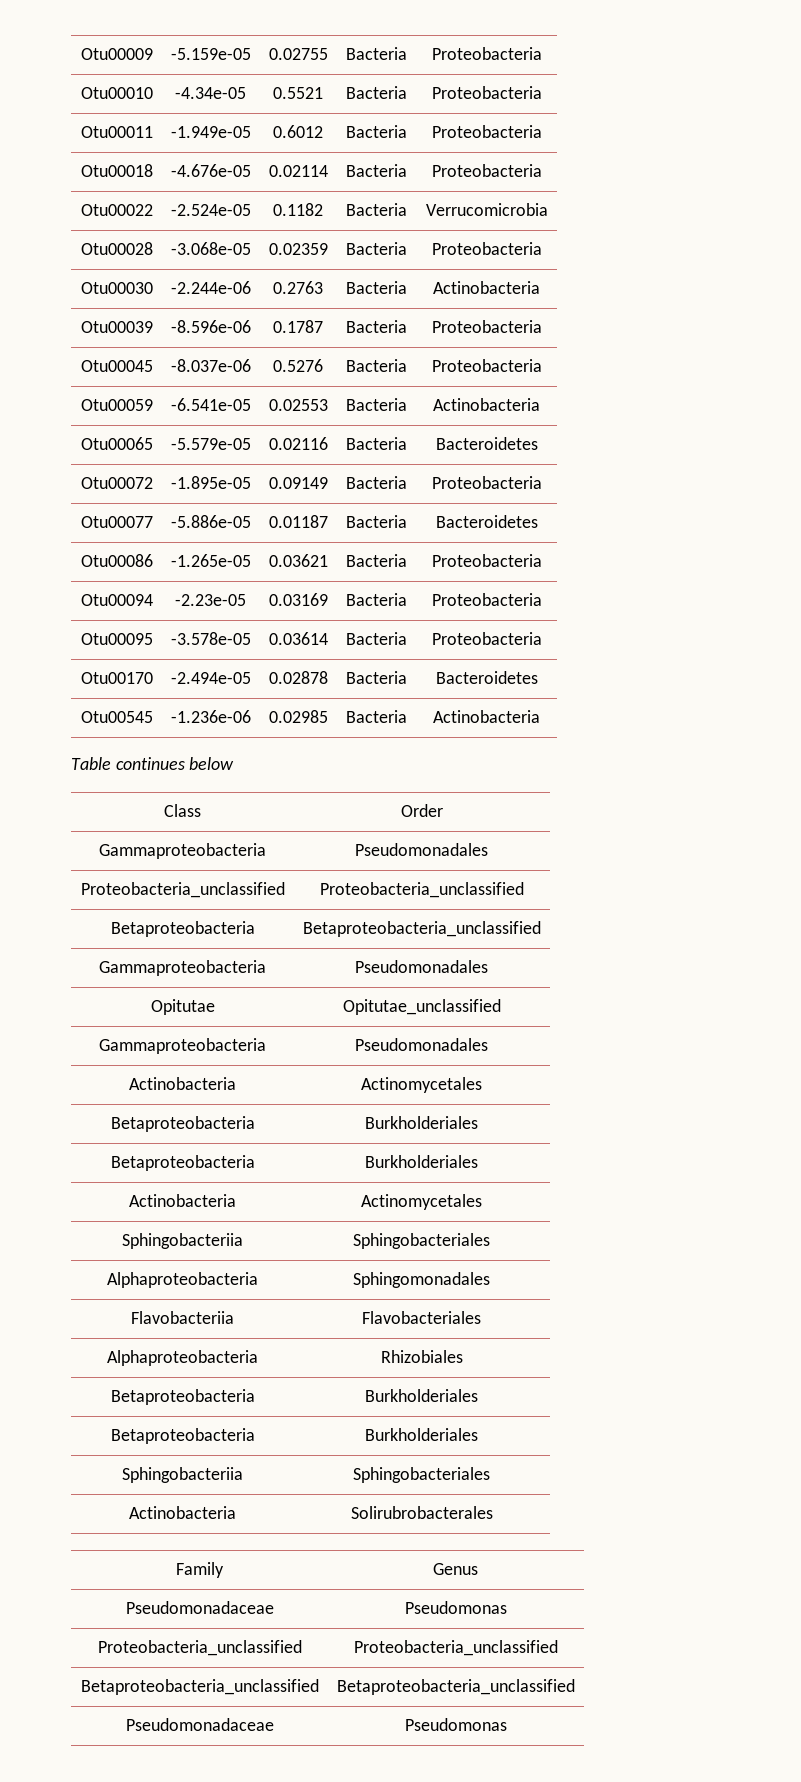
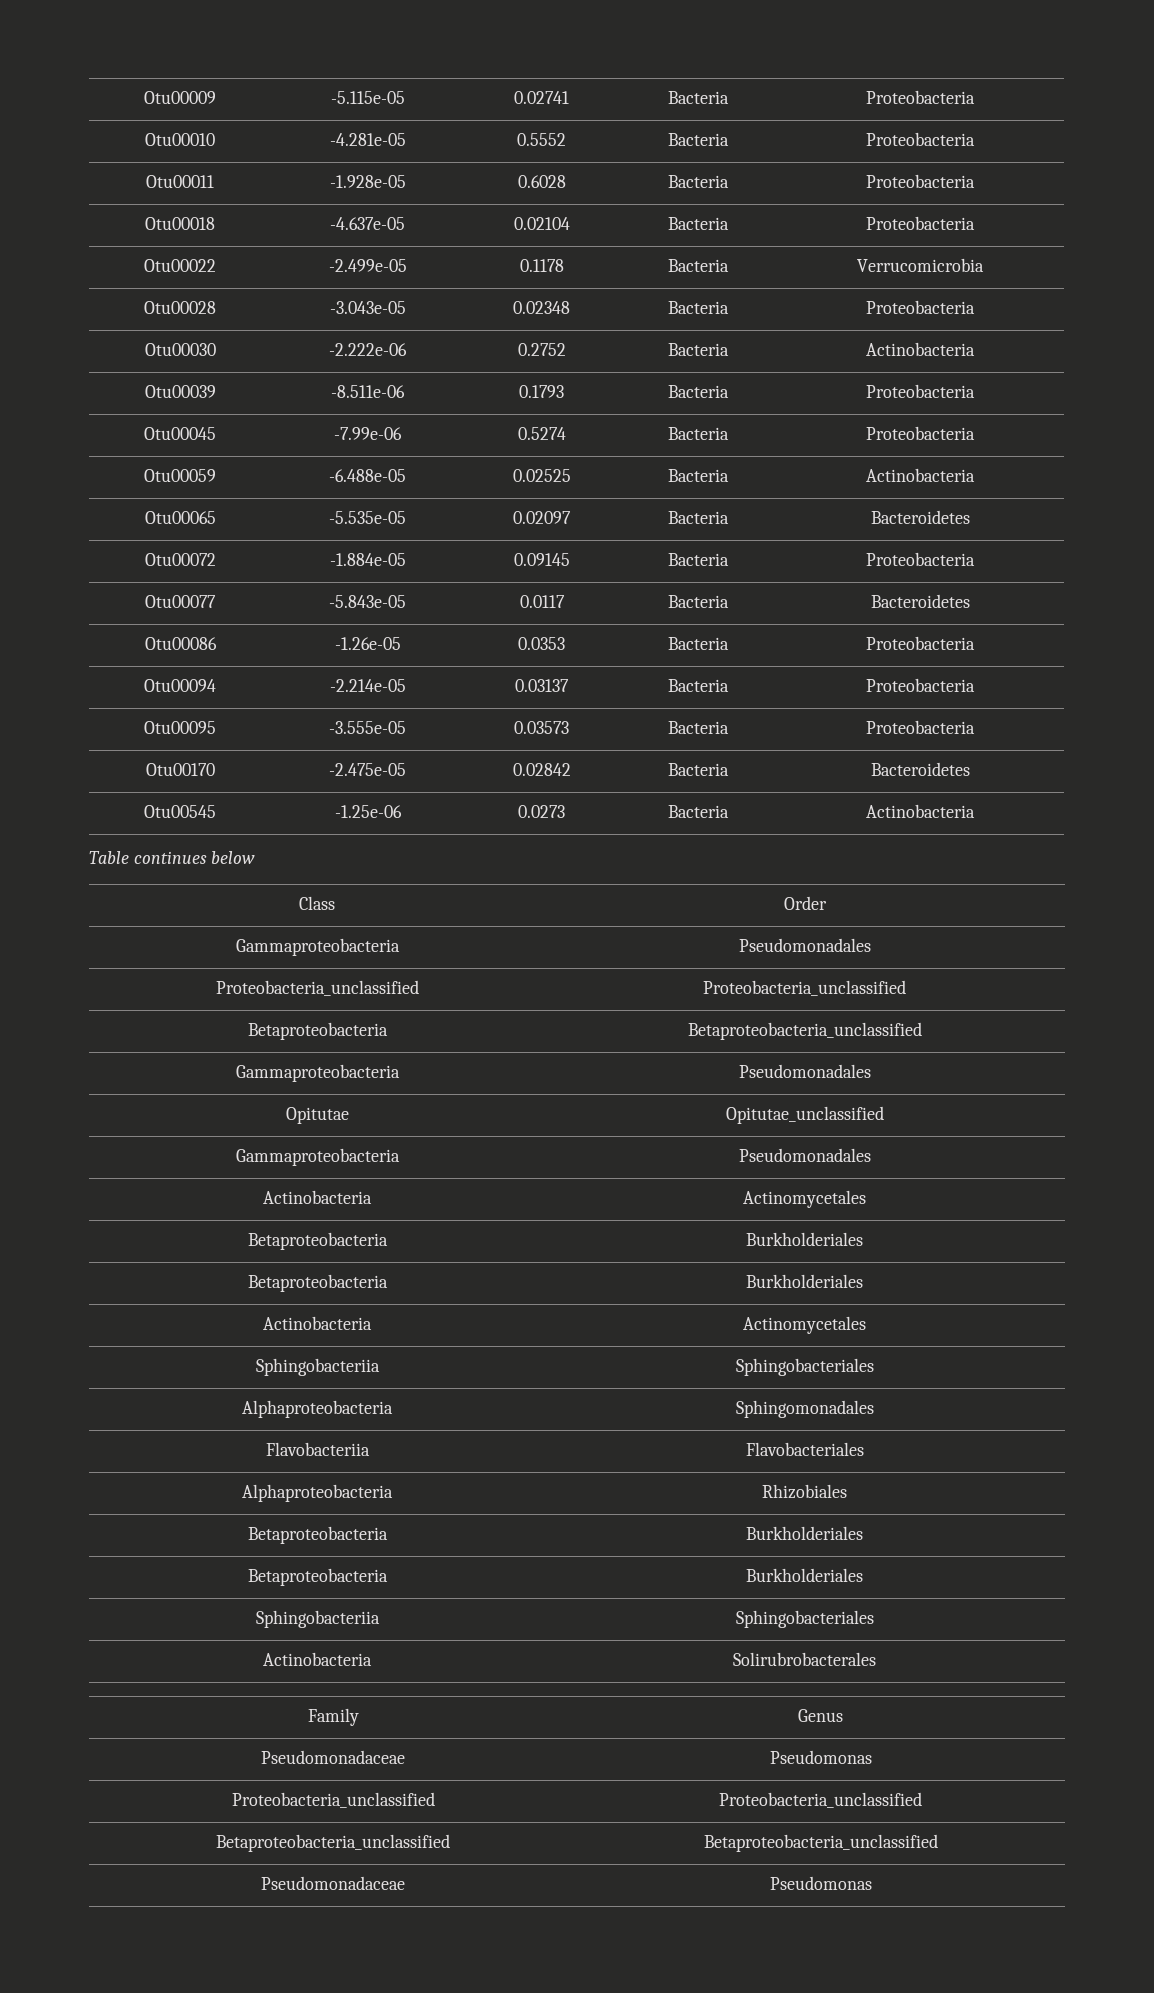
- Otu00009 | -5.159e-05 | 0.02755 | Bacteria | Proteobacteria
+ Otu00009 | -5.115e-05 | 0.02741 | Bacteria | Proteobacteria
- Otu00010 | -4.34e-05 | 0.5521 | Bacteria | Proteobacteria
+ Otu00010 | -4.281e-05 | 0.5552 | Bacteria | Proteobacteria
- Otu00011 | -1.949e-05 | 0.6012 | Bacteria | Proteobacteria
+ Otu00011 | -1.928e-05 | 0.6028 | Bacteria | Proteobacteria
- Otu00018 | -4.676e-05 | 0.02114 | Bacteria | Proteobacteria
+ Otu00018 | -4.637e-05 | 0.02104 | Bacteria | Proteobacteria
- Otu00022 | -2.524e-05 | 0.1182 | Bacteria | Verrucomicrobia
+ Otu00022 | -2.499e-05 | 0.1178 | Bacteria | Verrucomicrobia
- Otu00028 | -3.068e-05 | 0.02359 | Bacteria | Proteobacteria
+ Otu00028 | -3.043e-05 | 0.02348 | Bacteria | Proteobacteria
- Otu00030 | -2.244e-06 | 0.2763 | Bacteria | Actinobacteria
+ Otu00030 | -2.222e-06 | 0.2752 | Bacteria | Actinobacteria
- Otu00039 | -8.596e-06 | 0.1787 | Bacteria | Proteobacteria
+ Otu00039 | -8.511e-06 | 0.1793 | Bacteria | Proteobacteria
- Otu00045 | -8.037e-06 | 0.5276 | Bacteria | Proteobacteria
+ Otu00045 | -7.99e-06 | 0.5274 | Bacteria | Proteobacteria
- Otu00059 | -6.541e-05 | 0.02553 | Bacteria | Actinobacteria
+ Otu00059 | -6.488e-05 | 0.02525 | Bacteria | Actinobacteria
- Otu00065 | -5.579e-05 | 0.02116 | Bacteria | Bacteroidetes
+ Otu00065 | -5.535e-05 | 0.02097 | Bacteria | Bacteroidetes
- Otu00072 | -1.895e-05 | 0.09149 | Bacteria | Proteobacteria
+ Otu00072 | -1.884e-05 | 0.09145 | Bacteria | Proteobacteria
- Otu00077 | -5.886e-05 | 0.01187 | Bacteria | Bacteroidetes
+ Otu00077 | -5.843e-05 | 0.0117 | Bacteria | Bacteroidetes
- Otu00086 | -1.265e-05 | 0.03621 | Bacteria | Proteobacteria
+ Otu00086 | -1.26e-05 | 0.0353 | Bacteria | Proteobacteria
- Otu00094 | -2.23e-05 | 0.03169 | Bacteria | Proteobacteria
+ Otu00094 | -2.214e-05 | 0.03137 | Bacteria | Proteobacteria
- Otu00095 | -3.578e-05 | 0.03614 | Bacteria | Proteobacteria
+ Otu00095 | -3.555e-05 | 0.03573 | Bacteria | Proteobacteria
- Otu00170 | -2.494e-05 | 0.02878 | Bacteria | Bacteroidetes
+ Otu00170 | -2.475e-05 | 0.02842 | Bacteria | Bacteroidetes
- Otu00545 | -1.236e-06 | 0.02985 | Bacteria | Actinobacteria
+ Otu00545 | -1.25e-06 | 0.0273 | Bacteria | Actinobacteria

